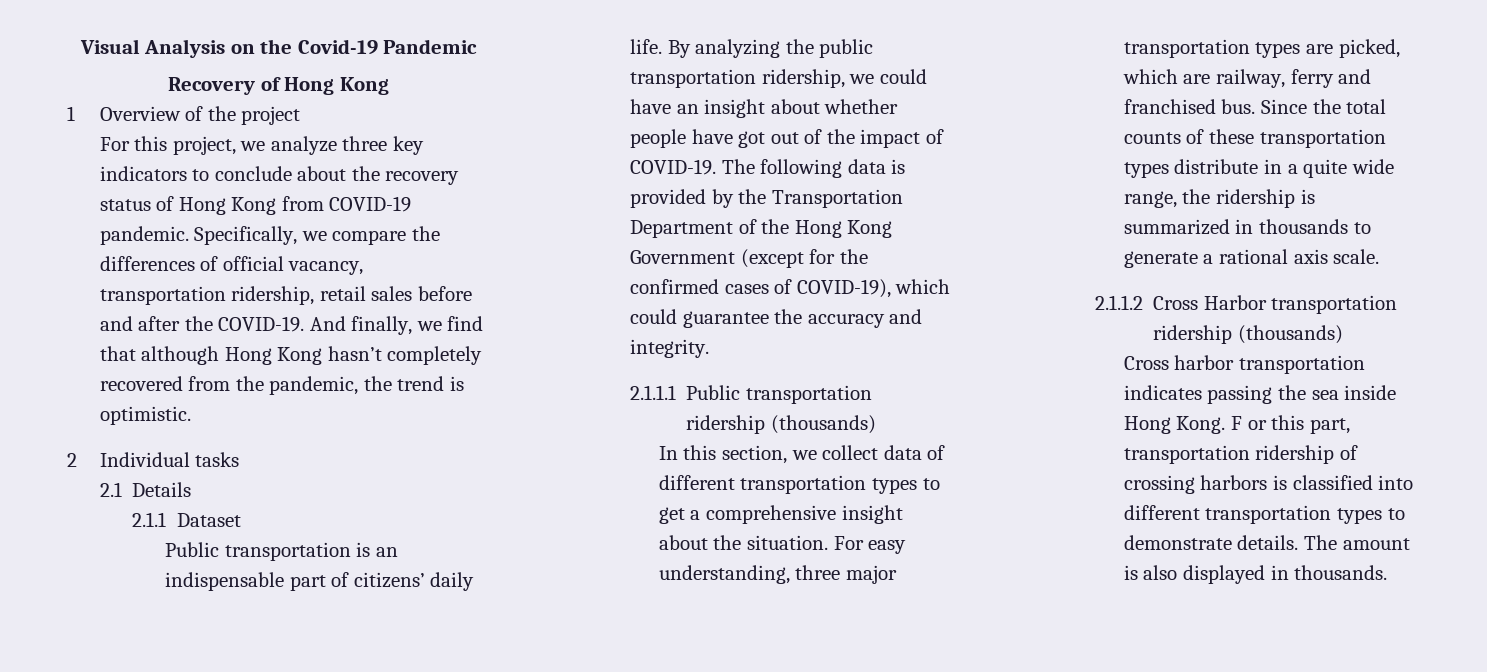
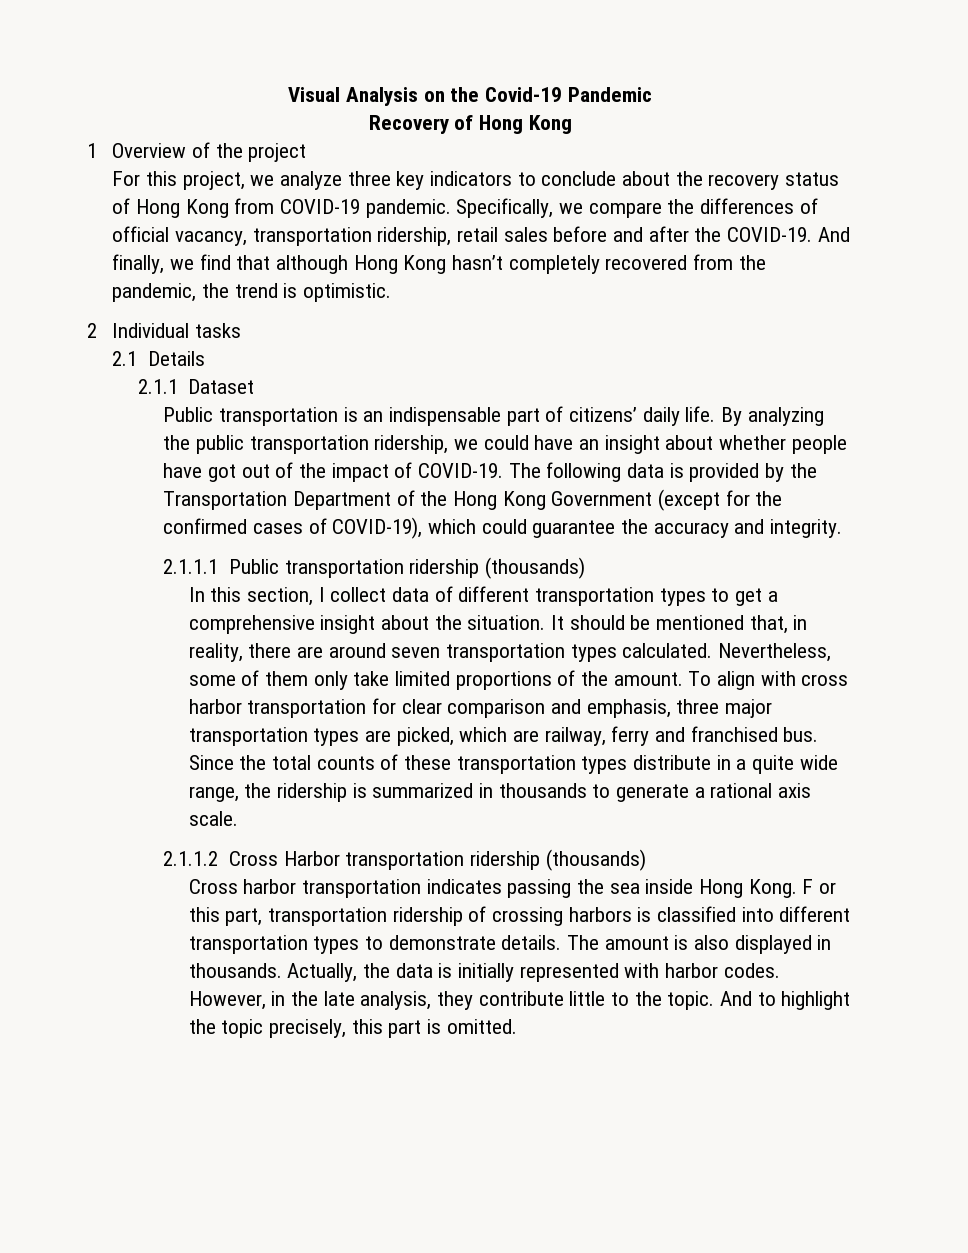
- In this section, we collect data of different transportation types to get a comprehensive insight about the situation.
+ In this section, I collect data of different transportation types to get a comprehensive insight about the situation.
- For easy understanding, three major transportation types are picked, which are railway, ferry and franchised bus.
+ It should be mentioned that, in reality, there are around seven transportation types calculated. Nevertheless, some of them only take limited proportions of the amount. To align with cross harbor transportation for clear comparison and emphasis, three major transportation types are picked, which are railway, ferry and franchised bus.
+ Actually, the data is initially represented with harbor codes. However, in the late analysis, they contribute little to the topic. And to highlight the topic precisely, this part is omitted.

